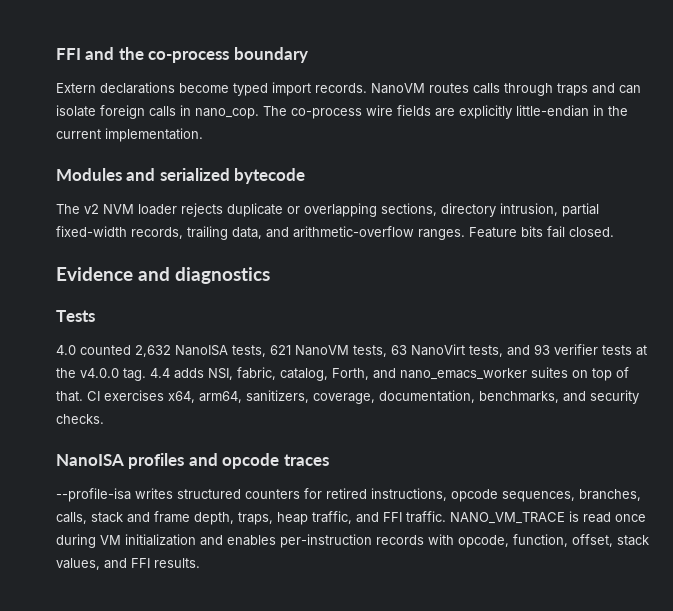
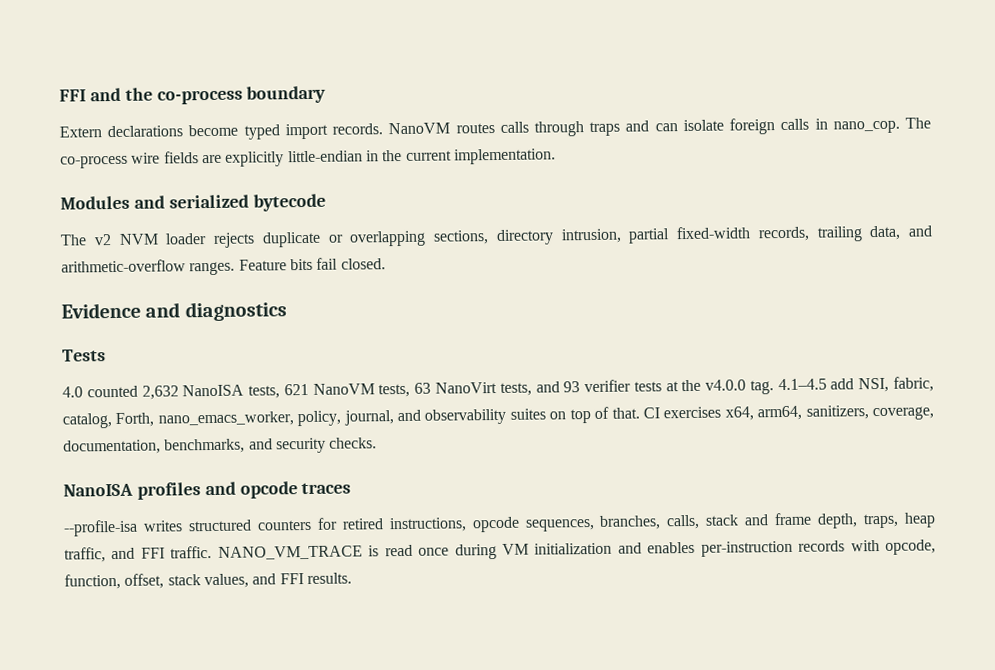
- 4.4 adds NSI, fabric, catalog, Forth, and nano_emacs_worker suites on top of that.
+ 4.1–4.5 add NSI, fabric, catalog, Forth, nano_emacs_worker, policy, journal, and observability suites on top of that.

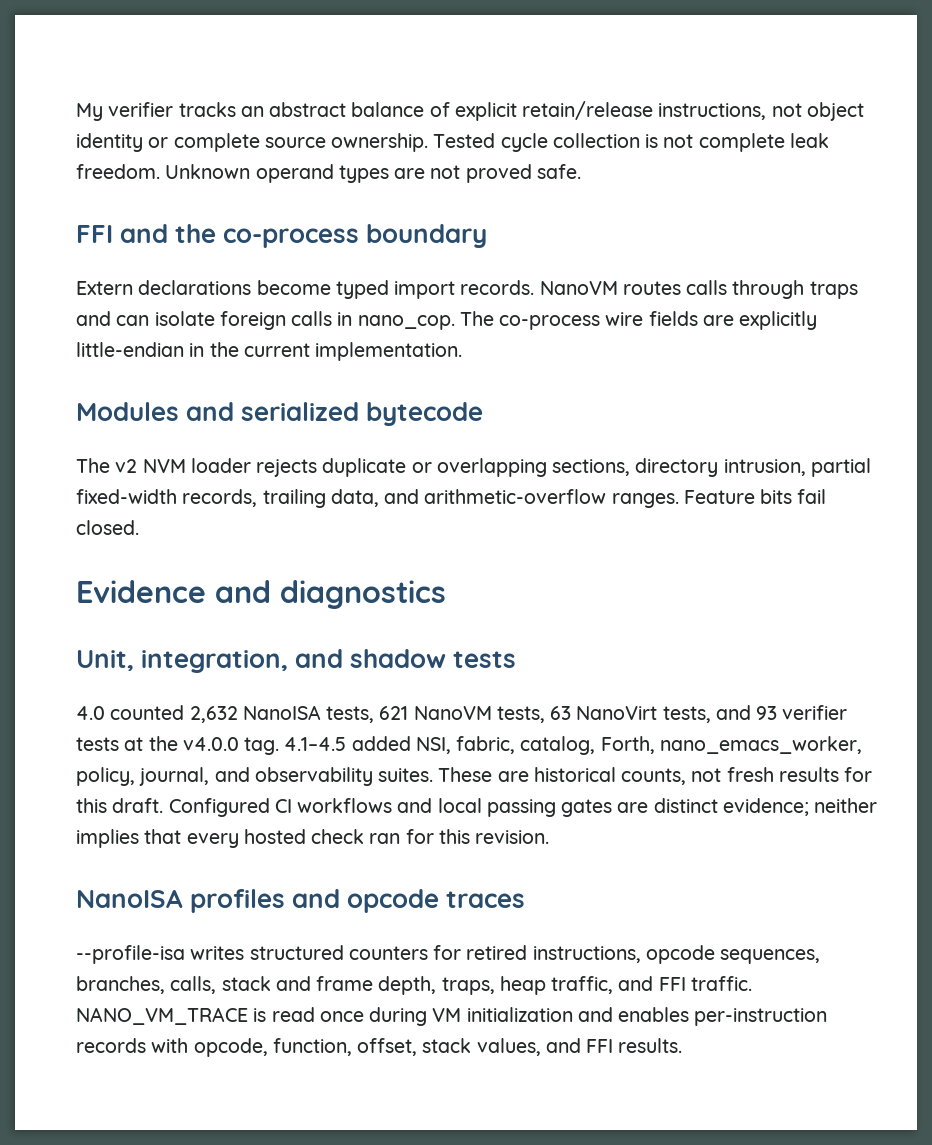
+ My verifier tracks an abstract balance of explicit retain/release instructions, not object identity or complete source ownership. Tested cycle collection is not complete leak freedom. Unknown operand types are not proved safe.
- Tests
+ Unit, integration, and shadow tests
- 4.1–4.5 add NSI, fabric, catalog, Forth, nano_emacs_worker, policy, journal, and observability suites on top of that. CI exercises x64, arm64, sanitizers, coverage, documentation, benchmarks, and security checks.
+ 4.1–4.5 added NSI, fabric, catalog, Forth, nano_emacs_worker, policy, journal, and observability suites. These are historical counts, not fresh results for this draft. Configured CI workflows and local passing gates are distinct evidence; neither implies that every hosted check ran for this revision.

